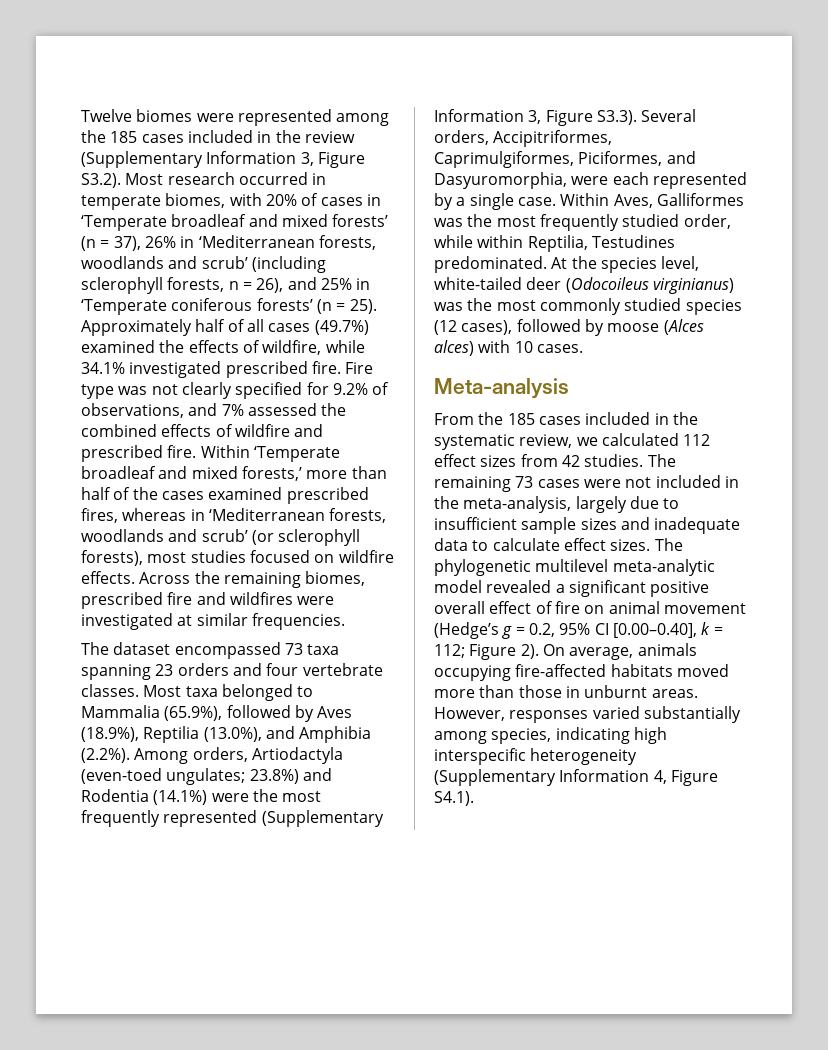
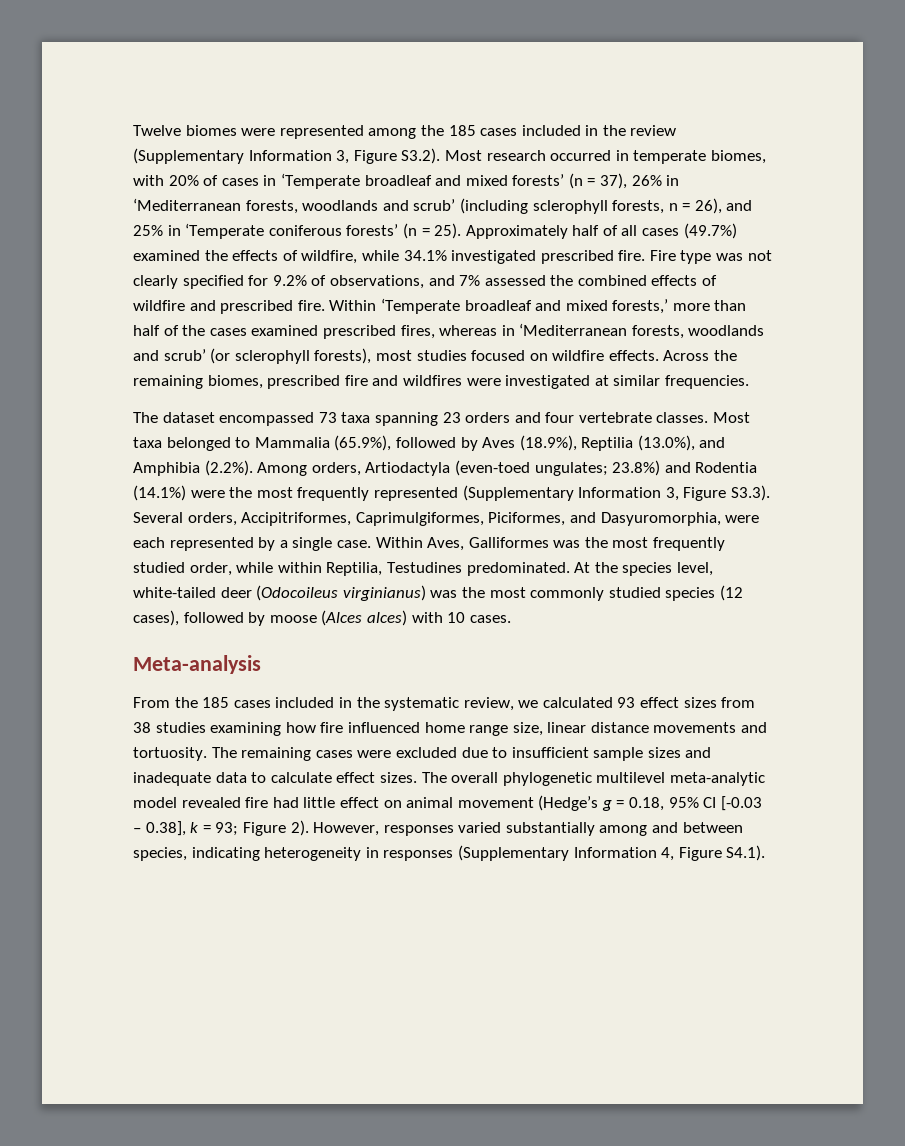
- From the 185 cases included in the systematic review, we calculated 112 effect sizes from 42 studies.
+ From the 185 cases included in the systematic review, we calculated 93 effect sizes from 38 studies examining how fire influenced home range size, linear distance movements and tortuosity.
- The remaining 73 cases were not included in the meta-analysis, largely due to insufficient sample sizes and inadequate data to calculate effect sizes.
+ The remaining cases were excluded due to insufficient sample sizes and inadequate data to calculate effect sizes.
- The phylogenetic multilevel meta-analytic model revealed a significant positive overall effect of fire on animal movement (Hedge’s g = 0.2, 95% CI [0.00–0.40], k = 112; Figure 2).
+ The overall phylogenetic multilevel meta-analytic model revealed fire had little effect on animal movement (Hedge’s g = 0.18, 95% CI [-0.03 – 0.38], k = 93; Figure 2).
- On average, animals occupying fire-affected habitats moved more than those in unburnt areas.
- However, responses varied substantially among species, indicating high interspecific heterogeneity (Supplementary Information 4, Figure S4.1).
+ However, responses varied substantially among and between species, indicating heterogeneity in responses (Supplementary Information 4, Figure S4.1).

